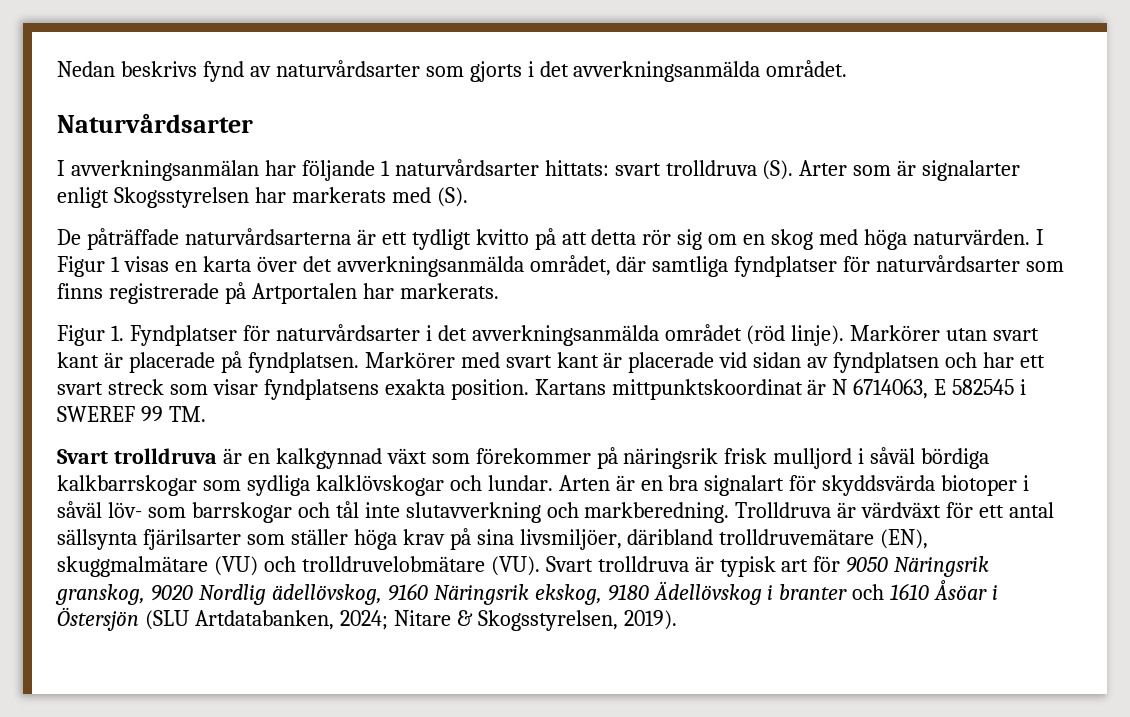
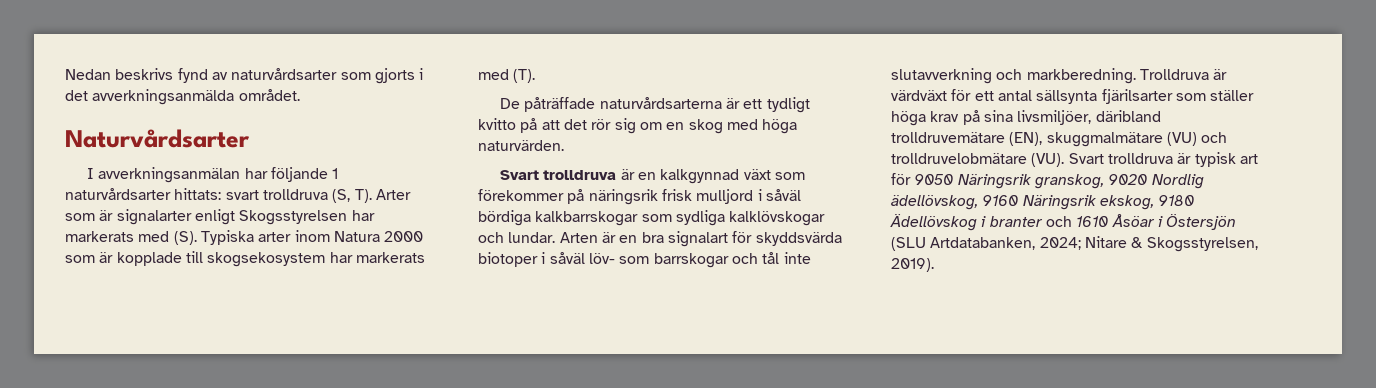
- I avverkningsanmälan har följande 1 naturvårdsarter hittats: svart trolldruva (S). Arter som är signalarter enligt Skogsstyrelsen har markerats med (S).
+ I avverkningsanmälan har följande 1 naturvårdsarter hittats: svart trolldruva (S, T). Arter som är signalarter enligt Skogsstyrelsen har markerats med (S). Typiska arter inom Natura 2000 som är kopplade till skogsekosystem har markerats med (T).
- De påträffade naturvårdsarterna är ett tydligt kvitto på att detta rör sig om en skog med höga naturvärden. I Figur 1 visas en karta över det avverkningsanmälda området, där samtliga fyndplatser för naturvårdsarter som finns registrerade på Artportalen har markerats.
- Figur 1. Fyndplatser för naturvårdsarter i det avverkningsanmälda området (röd linje). Markörer utan svart kant är placerade på fyndplatsen. Markörer med svart kant är placerade vid sidan av fyndplatsen och har ett svart streck som visar fyndplatsens exakta position. Kartans mittpunktskoordinat är N 6714063, E 582545 i SWEREF 99 TM.
+ De påträffade naturvårdsarterna är ett tydligt kvitto på att det rör sig om en skog med höga naturvärden.

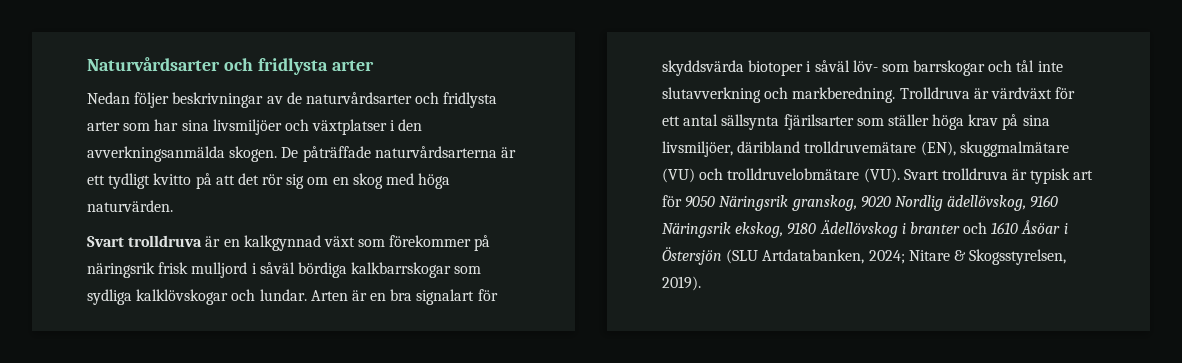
- Nedan beskrivs fynd av naturvårdsarter som gjorts i det avverkningsanmälda området.
- Naturvårdsarter
- I avverkningsanmälan har följande 1 naturvårdsarter hittats: svart trolldruva (S, T). Arter som är signalarter enligt Skogsstyrelsen har markerats med (S). Typiska arter inom Natura 2000 som är kopplade till skogsekosystem har markerats med (T).
- De påträffade naturvårdsarterna är ett tydligt kvitto på att det rör sig om en skog med höga naturvärden.
+ Naturvårdsarter och fridlysta arter
+ Nedan följer beskrivningar av de naturvårdsarter och fridlysta arter som har sina livsmiljöer och växtplatser i den avverkningsanmälda skogen. De påträffade naturvårdsarterna är ett tydligt kvitto på att det rör sig om en skog med höga naturvärden.

